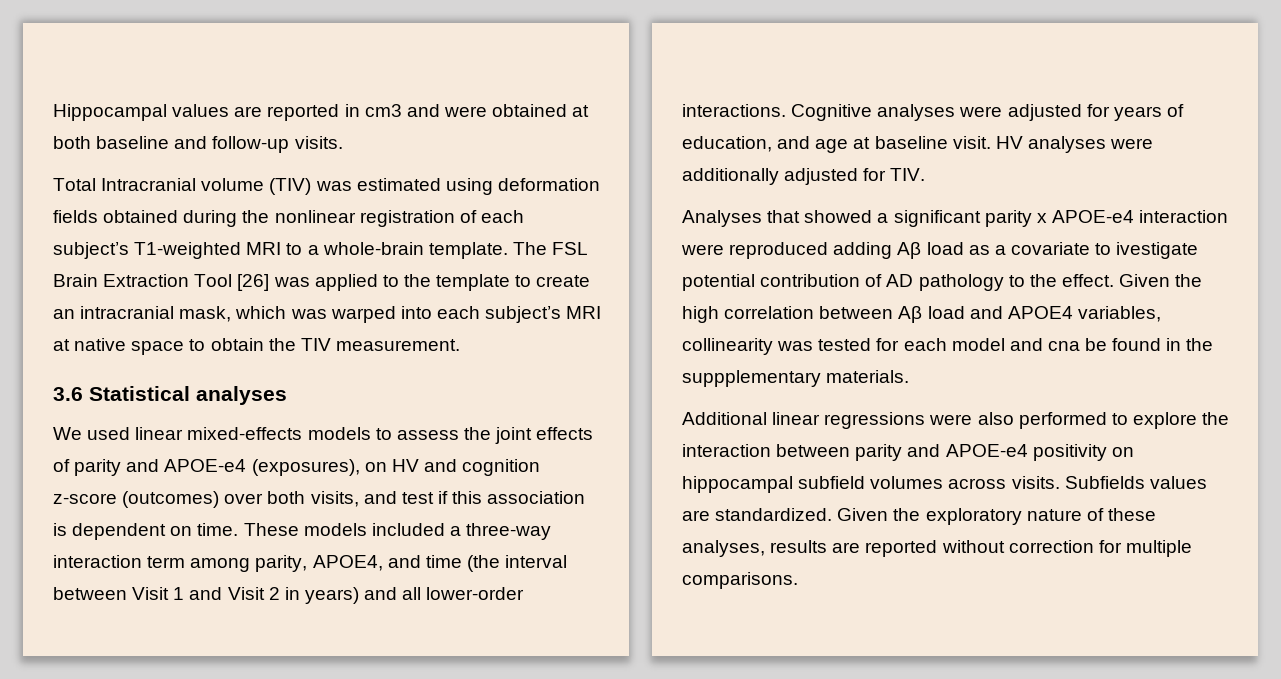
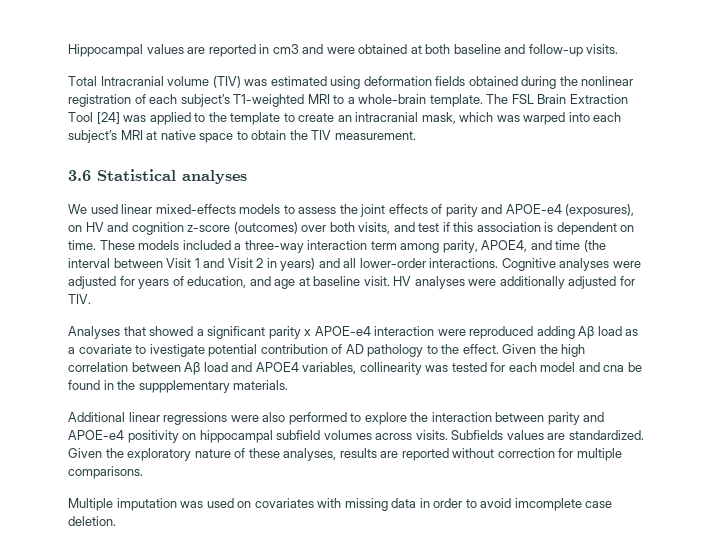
- The FSL Brain Extraction Tool [26] was applied to the template to create an intracranial mask, which was warped into each subject’s MRI at native space to obtain the TIV measurement.
+ The FSL Brain Extraction Tool [24] was applied to the template to create an intracranial mask, which was warped into each subject’s MRI at native space to obtain the TIV measurement.
+ Multiple imputation was used on covariates with missing data in order to avoid imcomplete case deletion.

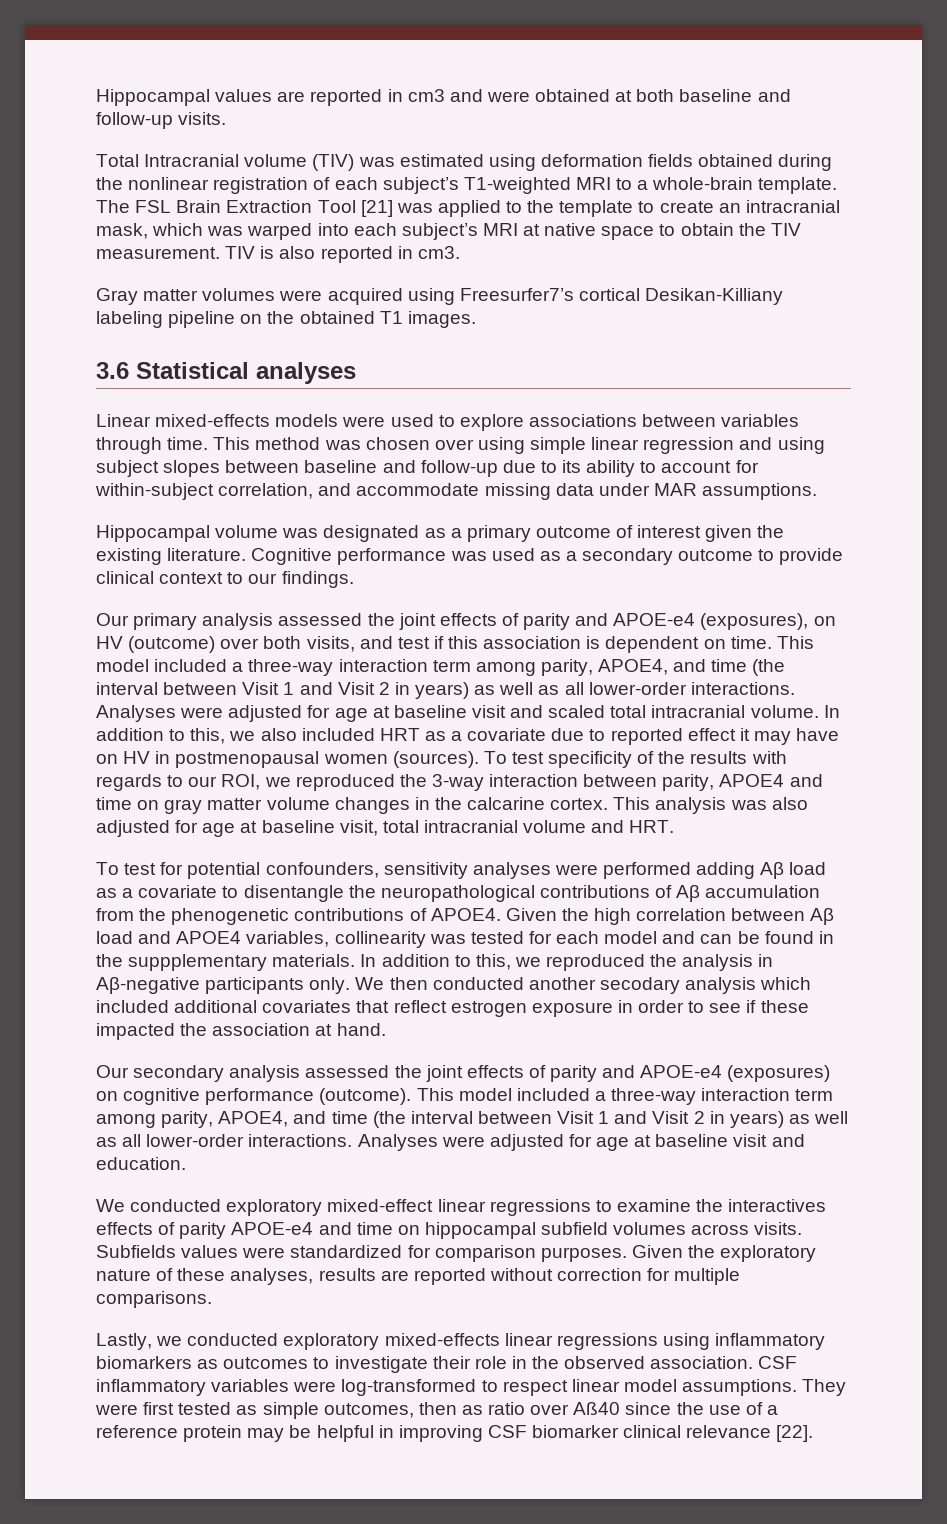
- The FSL Brain Extraction Tool [24] was applied to the template to create an intracranial mask, which was warped into each subject’s MRI at native space to obtain the TIV measurement.
+ The FSL Brain Extraction Tool [21] was applied to the template to create an intracranial mask, which was warped into each subject’s MRI at native space to obtain the TIV measurement. TIV is also reported in cm3.
+ Gray matter volumes were acquired using Freesurfer7’s cortical Desikan-Killiany labeling pipeline on the obtained T1 images.
  3.6 Statistical analyses
- We used linear mixed-effects models to assess the joint effects of parity and APOE-e4 (exposures), on HV and cognition z-score (outcomes) over both visits, and test if this association is dependent on time.
+ Linear mixed-effects models were used to explore associations between variables through time. This method was chosen over using simple linear regression and using subject slopes between baseline and follow-up due to its ability to account for within-subject correlation, and accommodate missing data under MAR assumptions.
+ Hippocampal volume was designated as a primary outcome of interest given the existing literature. Cognitive performance was used as a secondary outcome to provide clinical context to our findings.
+ Our primary analysis assessed the joint effects of parity and APOE-e4 (exposures), on HV (outcome) over both visits, and test if this association is dependent on time.
- These models included a three-way interaction term among parity, APOE4, and time (the interval between Visit 1 and Visit 2 in years) and all lower-order interactions. Cognitive analyses were adjusted for years of education, and age at baseline visit. HV analyses were additionally adjusted for TIV.
- Analyses that showed a significant parity x APOE-e4 interaction were reproduced adding Aβ load as a covariate to ivestigate potential contribution of AD pathology to the effect.
+ This model included a three-way interaction term among parity, APOE4, and time (the interval between Visit 1 and Visit 2 in years) as well as all lower-order interactions. Analyses were adjusted for age at baseline visit and scaled total intracranial volume. In addition to this, we also included HRT as a covariate due to reported effect it may have on HV in postmenopausal women (sources). To test specificity of the results with regards to our ROI, we reproduced the 3-way interaction between parity, APOE4 and time on gray matter volume changes in the calcarine cortex. This analysis was also adjusted for age at baseline visit, total intracranial volume and HRT.
+ To test for potential confounders, sensitivity analyses were performed adding Aβ load as a covariate to disentangle the neuropathological contributions of Aβ accumulation from the phenogenetic contributions of APOE4.
- Given the high correlation between Aβ load and APOE4 variables, collinearity was tested for each model and cna be found in the suppplementary materials.
- Additional linear regressions were also performed to explore the interaction between parity and APOE-e4 positivity on hippocampal subfield volumes across visits.
+ Given the high correlation between Aβ load and APOE4 variables, collinearity was tested for each model and can be found in the suppplementary materials. In addition to this, we reproduced the analysis in Aβ-negative participants only. We then conducted another secodary analysis which included additional covariates that reflect estrogen exposure in order to see if these impacted the association at hand.
+ Our secondary analysis assessed the joint effects of parity and APOE-e4 (exposures) on cognitive performance (outcome). This model included a three-way interaction term among parity, APOE4, and time (the interval between Visit 1 and Visit 2 in years) as well as all lower-order interactions. Analyses were adjusted for age at baseline visit and education.
+ We conducted exploratory mixed-effect linear regressions to examine the interactives effects of parity APOE-e4 and time on hippocampal subfield volumes across visits.
- Subfields values are standardized.
+ Subfields values were standardized for comparison purposes.
- Multiple imputation was used on covariates with missing data in order to avoid imcomplete case deletion.
+ Lastly, we conducted exploratory mixed-effects linear regressions using inflammatory biomarkers as outcomes to investigate their role in the observed association. CSF inflammatory variables were log-transformed to respect linear model assumptions. They were first tested as simple outcomes, then as ratio over Aß40 since the use of a reference protein may be helpful in improving CSF biomarker clinical relevance [22].

